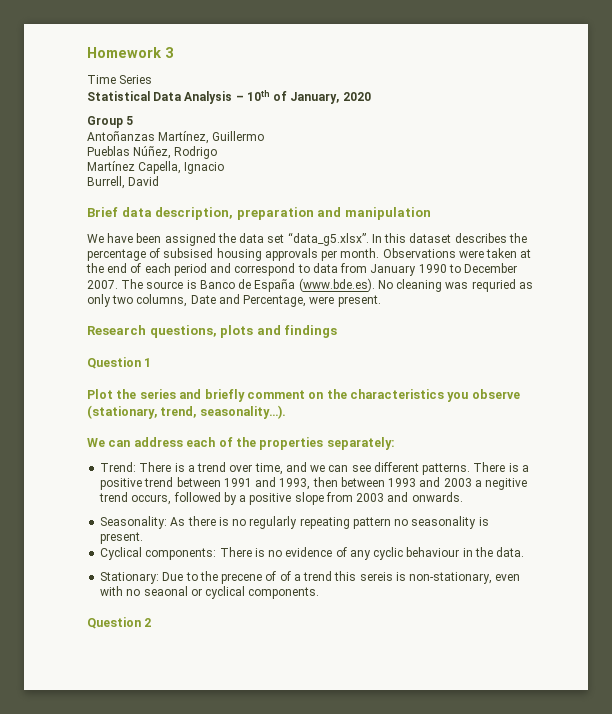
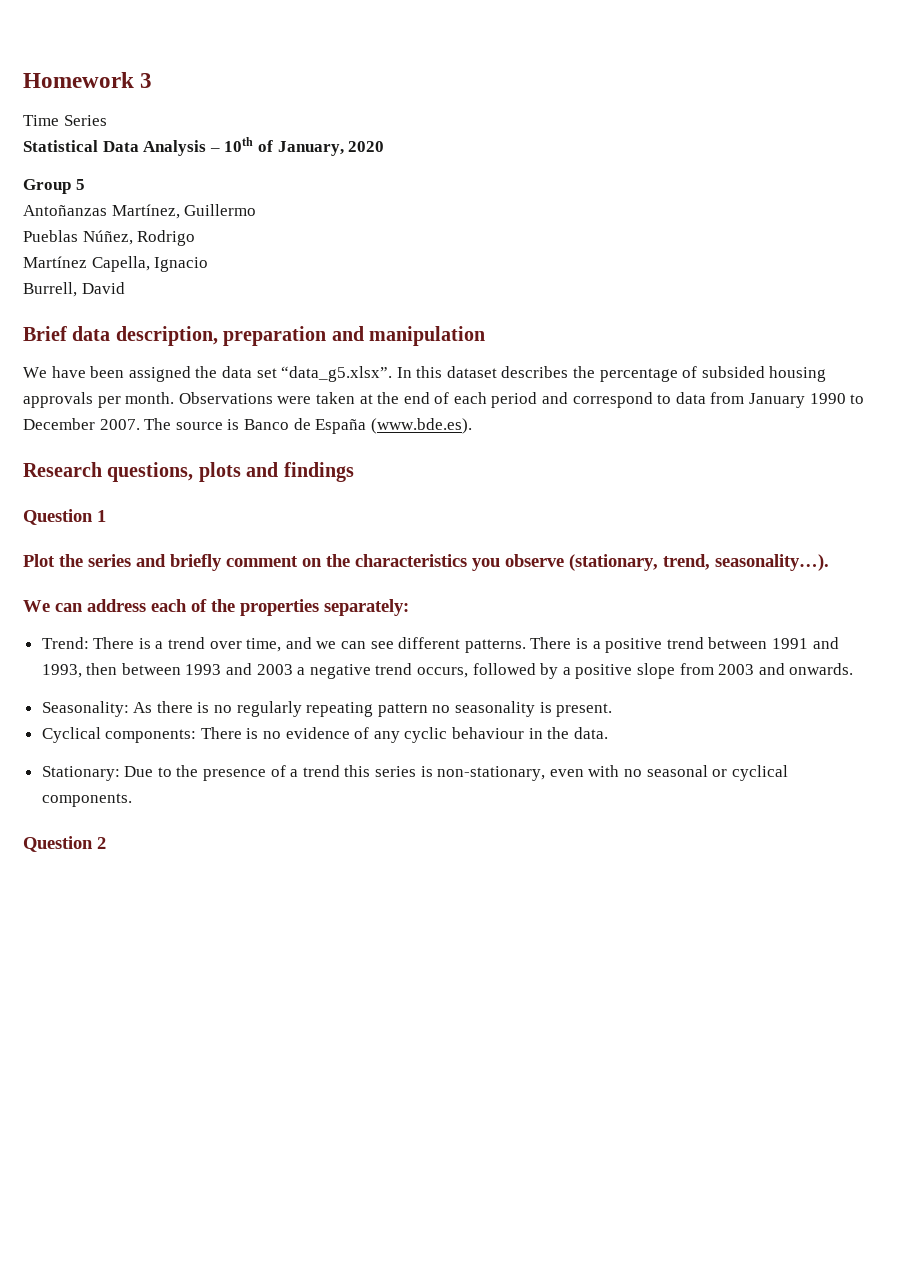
- We have been assigned the data set “data_g5.xlsx”. In this dataset describes the percentage of subsised housing approvals per month.
+ We have been assigned the data set “data_g5.xlsx”. In this dataset describes the percentage of subsided housing approvals per month.
- The source is Banco de España (www.bde.es). No cleaning was requried as only two columns, Date and Percentage, were present.
+ The source is Banco de España (www.bde.es).
- There is a positive trend between 1991 and 1993, then between 1993 and 2003 a negitive trend occurs, followed by a positive slope from 2003 and onwards.
+ There is a positive trend between 1991 and 1993, then between 1993 and 2003 a negative trend occurs, followed by a positive slope from 2003 and onwards.
- Stationary: Due to the precene of of a trend this sereis is non-stationary, even with no seaonal or cyclical components.
+ Stationary: Due to the presence of a trend this series is non-stationary, even with no seasonal or cyclical components.

